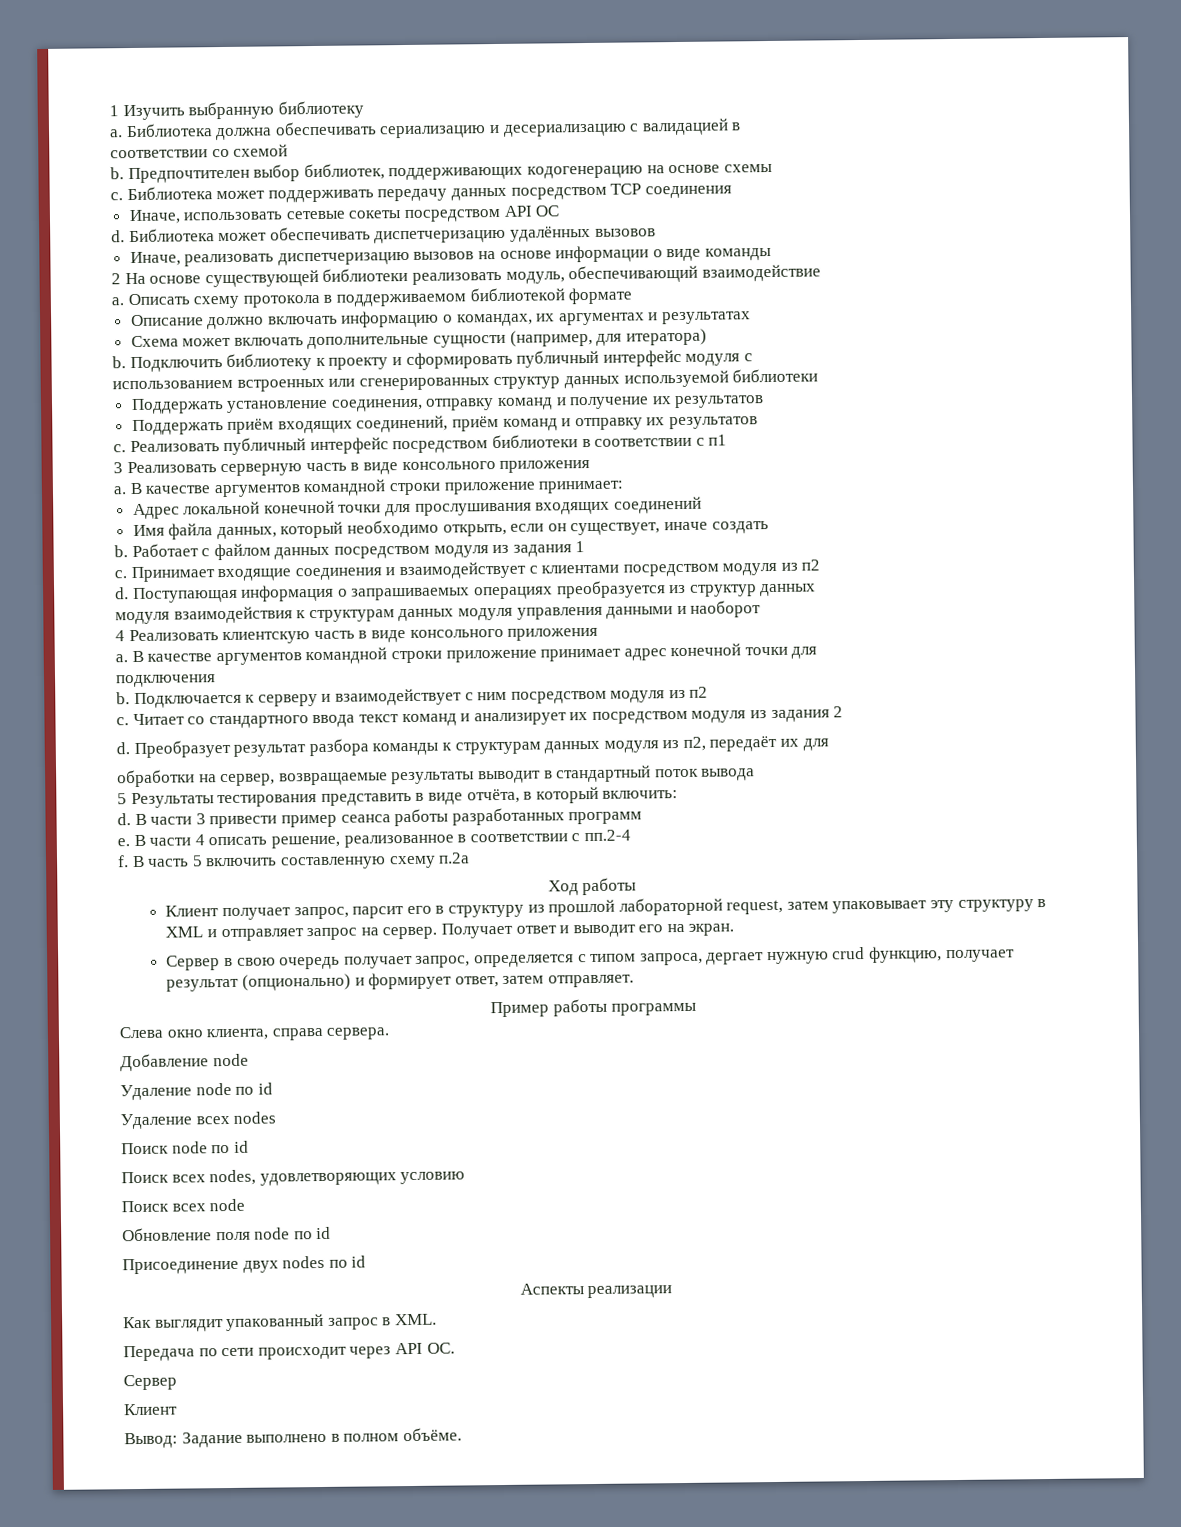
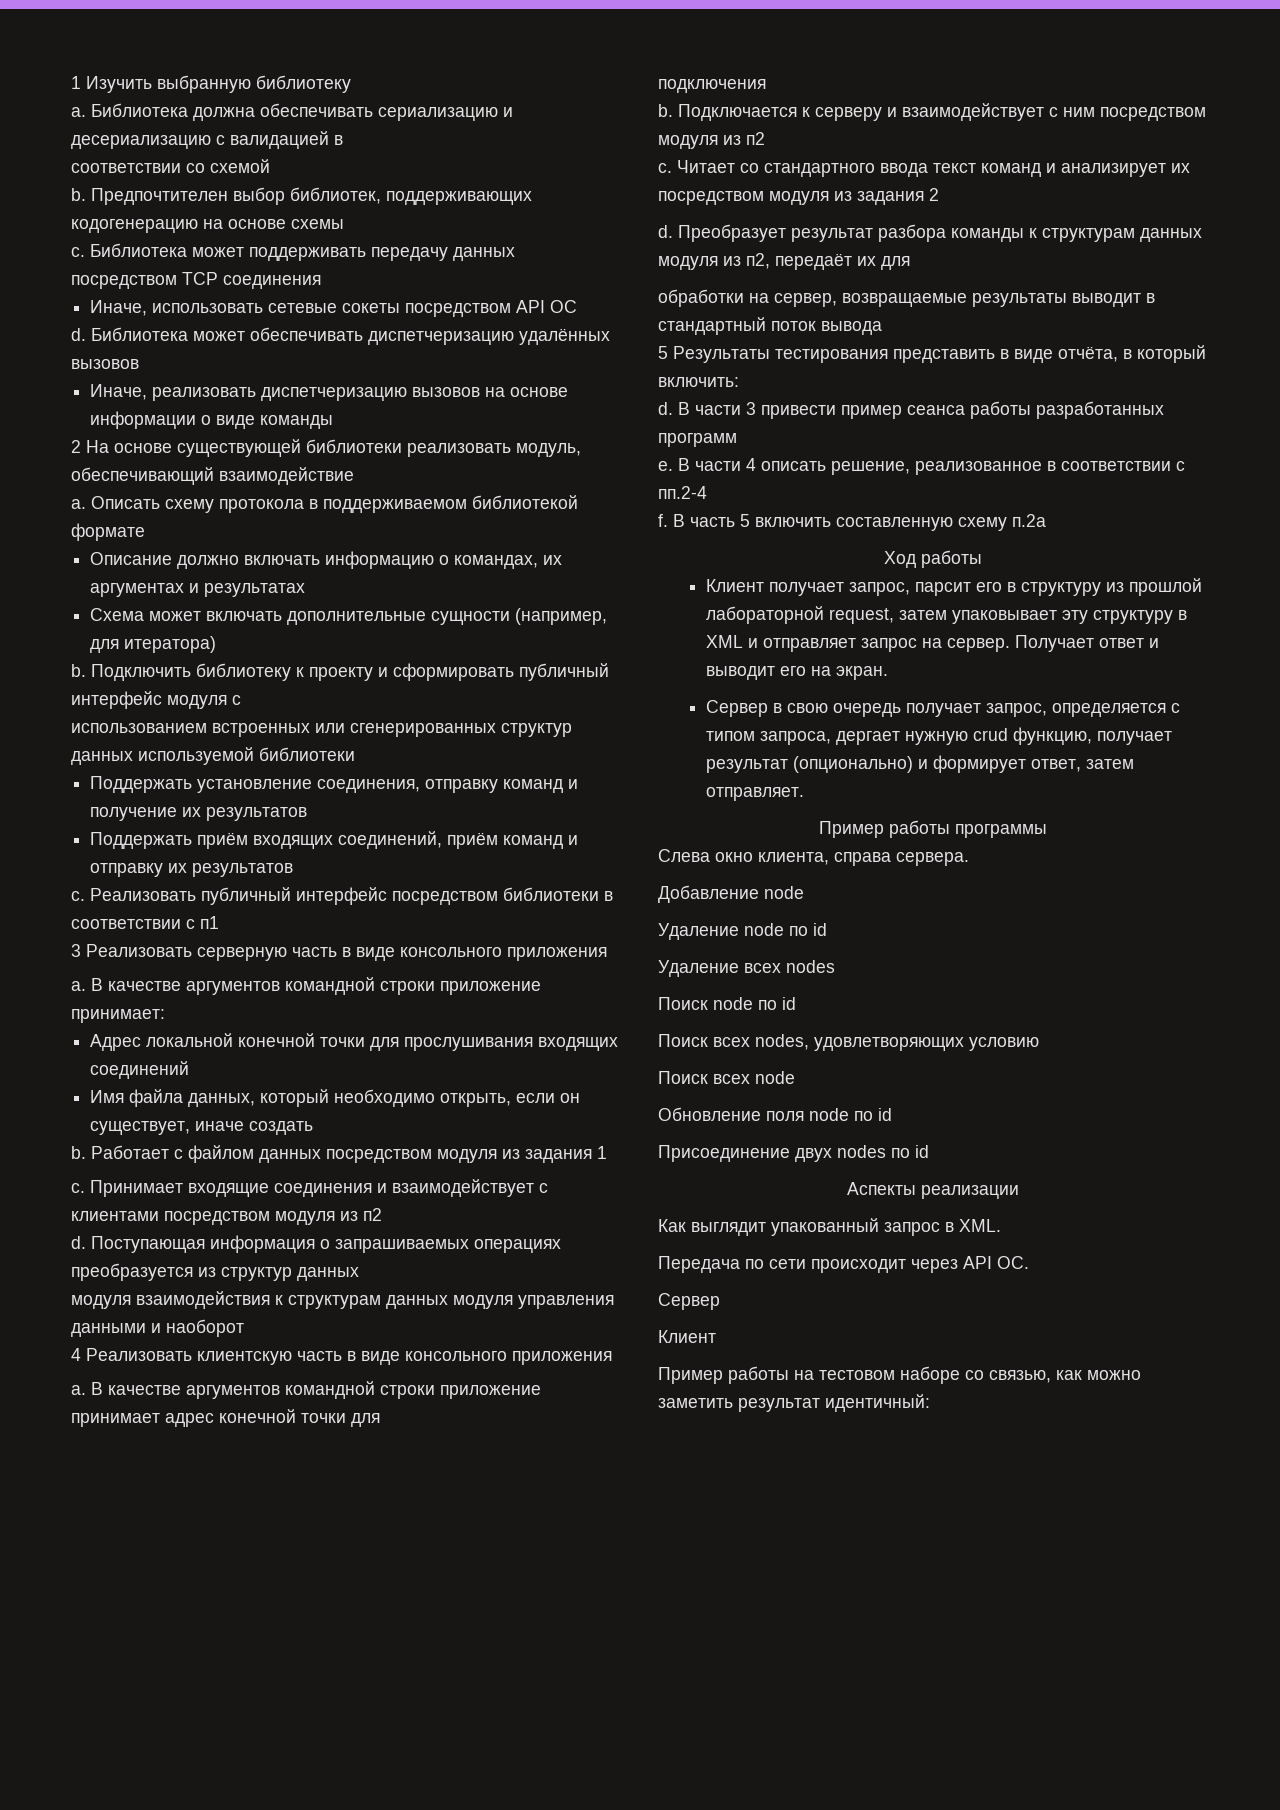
- Вывод: Задание выполнено в полном объёме.
+ Пример работы на тестовом наборе со связью, как можно заметить результат идентичный:

